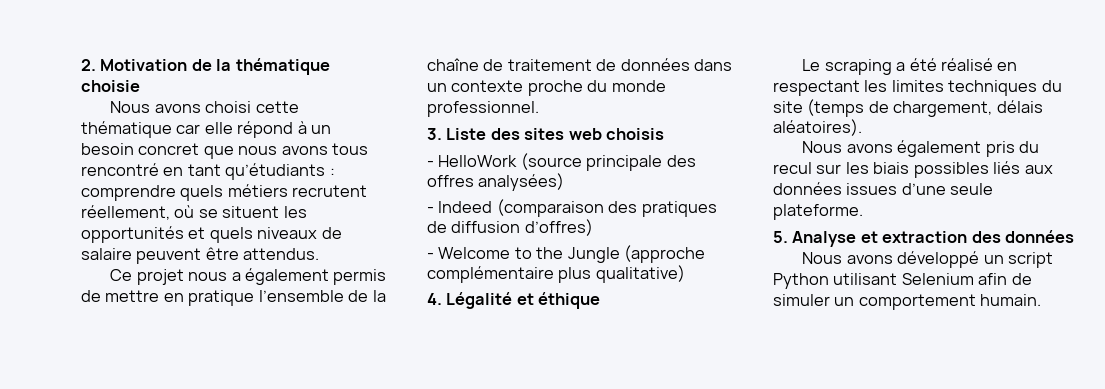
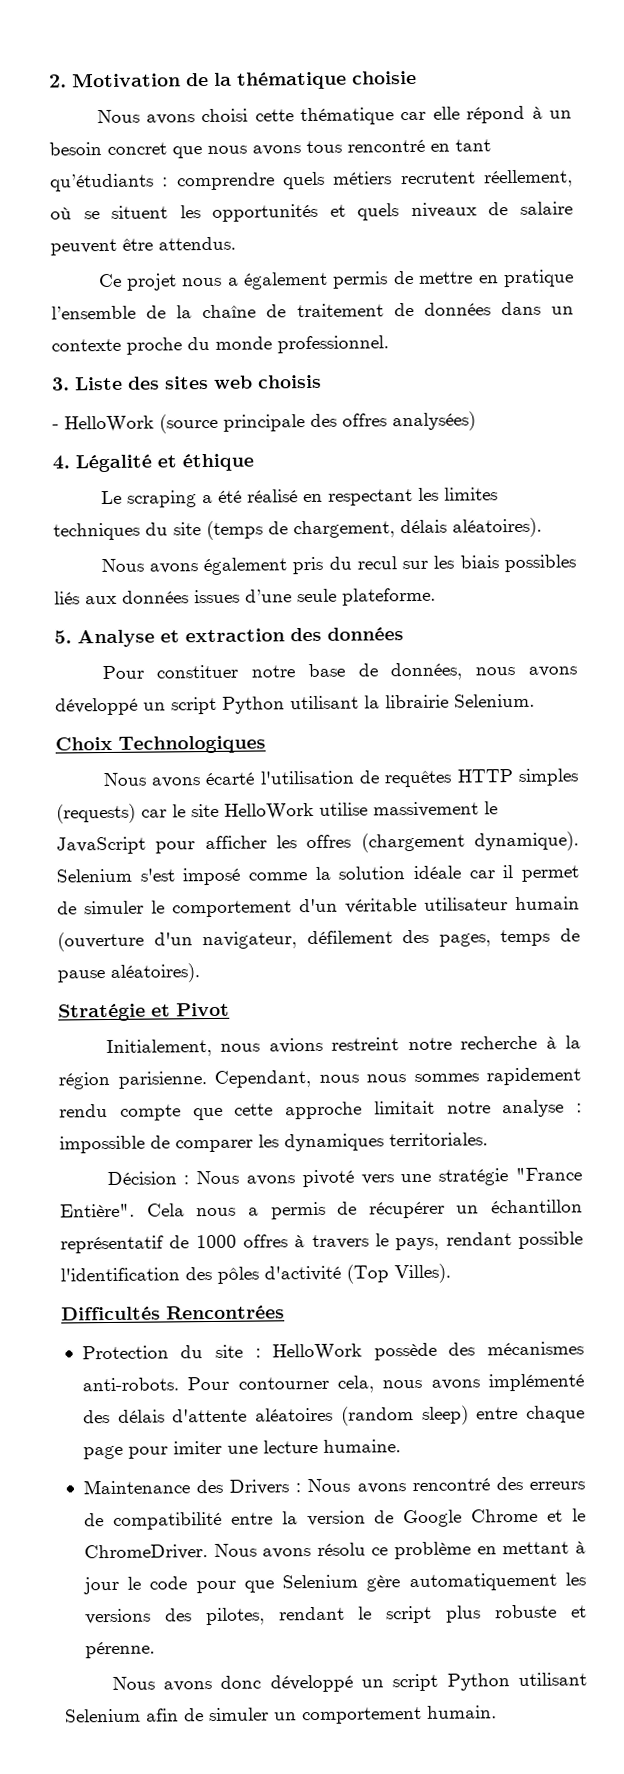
- - Indeed (comparaison des pratiques de diffusion d’offres)
- - Welcome to the Jungle (approche complémentaire plus qualitative)
- Nous avons développé un script Python utilisant Selenium afin de simuler un comportement humain.
+ Pour constituer notre base de données, nous avons développé un script Python utilisant la librairie Selenium.
+ Choix Technologiques
+ Nous avons écarté l'utilisation de requêtes HTTP simples (requests) car le site HelloWork utilise massivement le JavaScript pour afficher les offres (chargement dynamique). Selenium s'est imposé comme la solution idéale car il permet de simuler le comportement d'un véritable utilisateur humain (ouverture d'un navigateur, défilement des pages, temps de pause aléatoires).
+ Stratégie et Pivot
+ Initialement, nous avions restreint notre recherche à la région parisienne. Cependant, nous nous sommes rapidement rendu compte que cette approche limitait notre analyse : impossible de comparer les dynamiques territoriales.
+ Décision : Nous avons pivoté vers une stratégie "France Entière". Cela nous a permis de récupérer un échantillon représentatif de 1000 offres à travers le pays, rendant possible l'identification des pôles d'activité (Top Villes).
+ Difficultés Rencontrées
+ Protection du site : HelloWork possède des mécanismes anti-robots. Pour contourner cela, nous avons implémenté des délais d'attente aléatoires (random sleep) entre chaque page pour imiter une lecture humaine.
+ Maintenance des Drivers : Nous avons rencontré des erreurs de compatibilité entre la version de Google Chrome et le ChromeDriver. Nous avons résolu ce problème en mettant à jour le code pour que Selenium gère automatiquement les versions des pilotes, rendant le script plus robuste et pérenne.
+ Nous avons donc développé un script Python utilisant Selenium afin de simuler un comportement humain.

